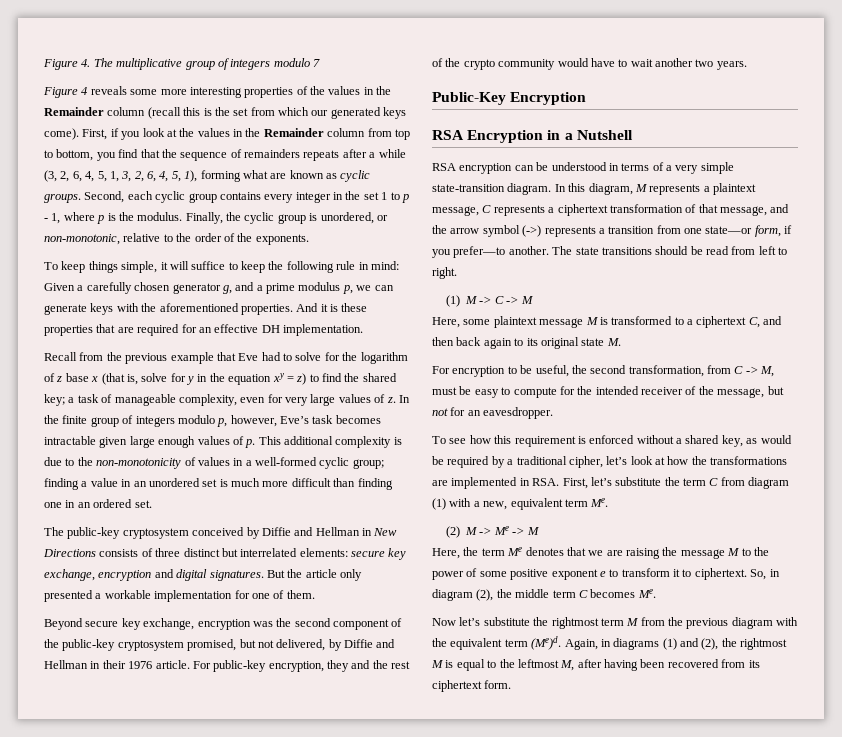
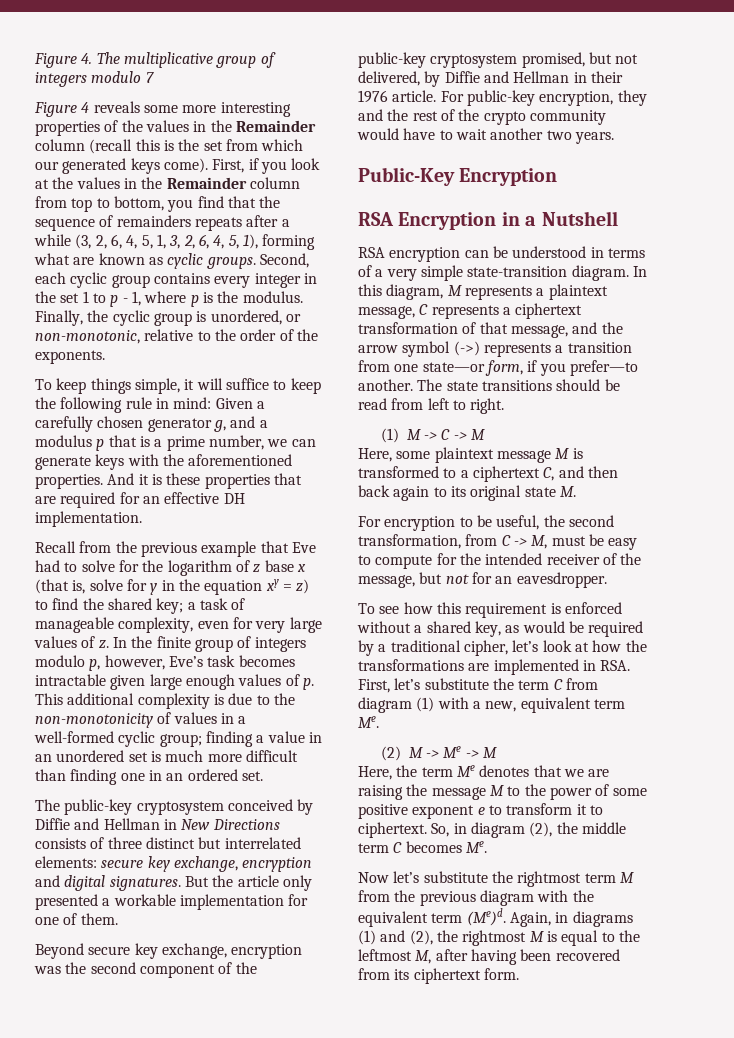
- To keep things simple, it will suffice to keep the following rule in mind: Given a carefully chosen generator g, and a prime modulus p, we can generate keys with the aforementioned properties.
+ To keep things simple, it will suffice to keep the following rule in mind: Given a carefully chosen generator g, and a modulus p that is a prime number, we can generate keys with the aforementioned properties.

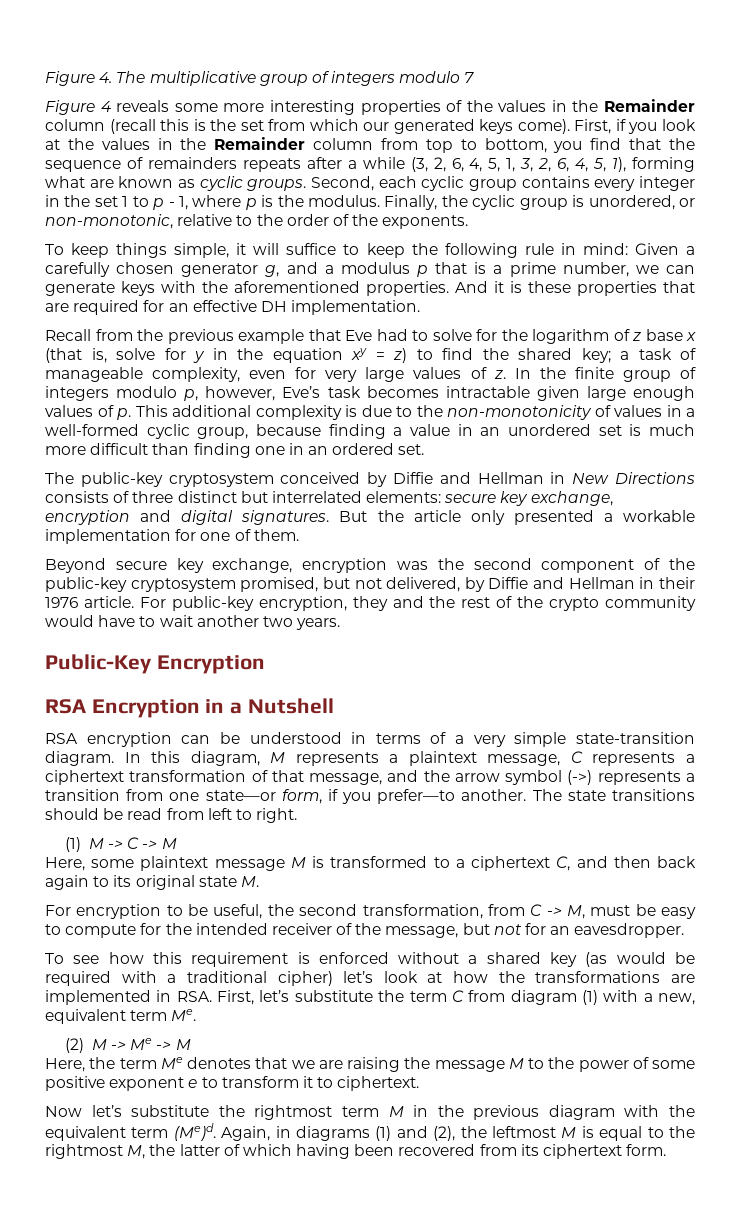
- In the finite group of integers modulo p, however, Eve’s task becomes intractable given large enough values of p. This additional complexity is due to the non-monotonicity of values in a well-formed cyclic group; finding a value in an unordered set is much more difficult than finding one in an ordered set.
+ In the finite group of integers modulo p, however, Eve’s task becomes intractable given large enough values of p. This additional complexity is due to the non-monotonicity of values in a well-formed cyclic group, because finding a value in an unordered set is much more difficult than finding one in an ordered set.
- To see how this requirement is enforced without a shared key, as would be required by a traditional cipher, let’s look at how the transformations are implemented in RSA. First, let’s substitute the term C from diagram (1) with a new, equivalent term Me.
+ To see how this requirement is enforced without a shared key (as would be required with a traditional cipher) let’s look at how the transformations are implemented in RSA. First, let’s substitute the term C from diagram (1) with a new, equivalent term Me.
- So, in diagram (2), the middle term C becomes Me.
- Now let’s substitute the rightmost term M from the previous diagram with the equivalent term (Me)d.
+ Now let’s substitute the rightmost term M in the previous diagram with the equivalent term (Me)d.
- Again, in diagrams (1) and (2), the rightmost M is equal to the leftmost M, after having been recovered from its ciphertext form.
+ Again, in diagrams (1) and (2), the leftmost M is equal to the rightmost M, the latter of which having been recovered from its ciphertext form.

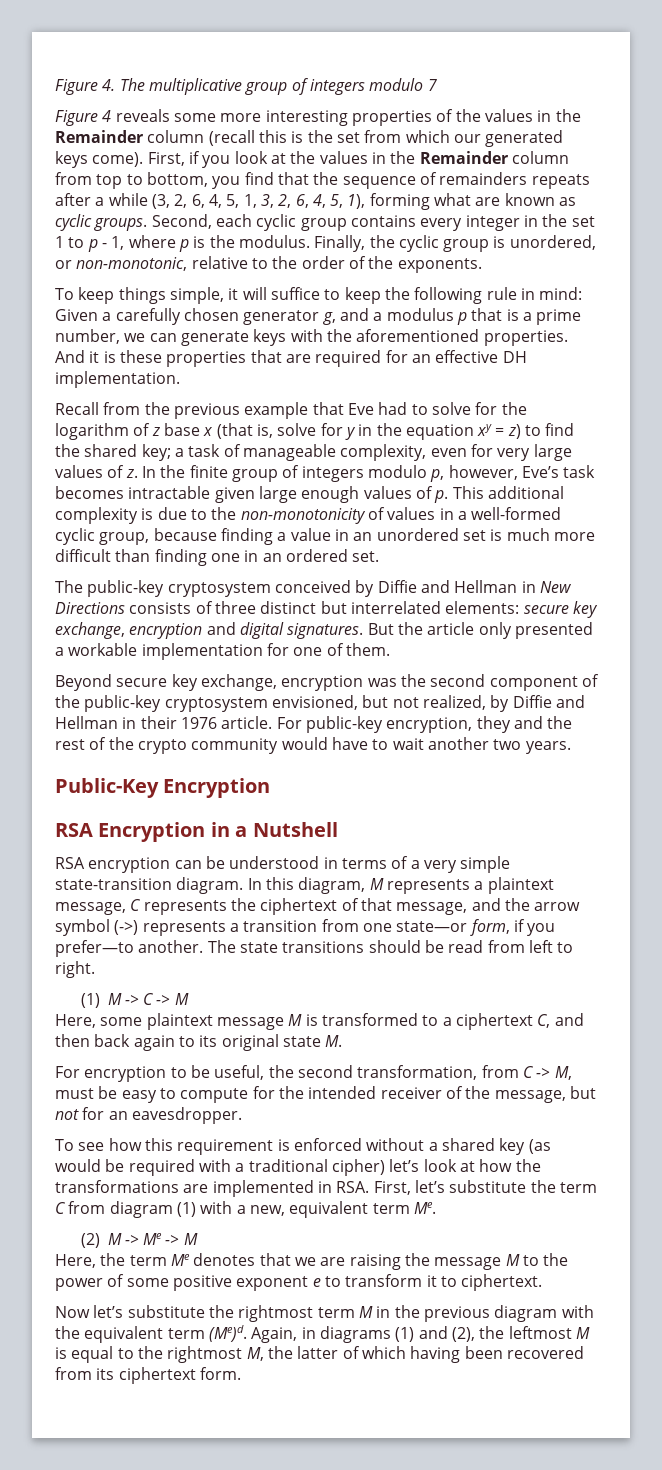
- Beyond secure key exchange, encryption was the second component of the public-key cryptosystem promised, but not delivered, by Diffie and Hellman in their 1976 article.
+ Beyond secure key exchange, encryption was the second component of the public-key cryptosystem envisioned, but not realized, by Diffie and Hellman in their 1976 article.
- In this diagram, M represents a plaintext message, C represents a ciphertext transformation of that message, and the arrow symbol (->) represents a transition from one state—or form, if you prefer—to another.
+ In this diagram, M represents a plaintext message, C represents the ciphertext of that message, and the arrow symbol (->) represents a transition from one state—or form, if you prefer—to another.

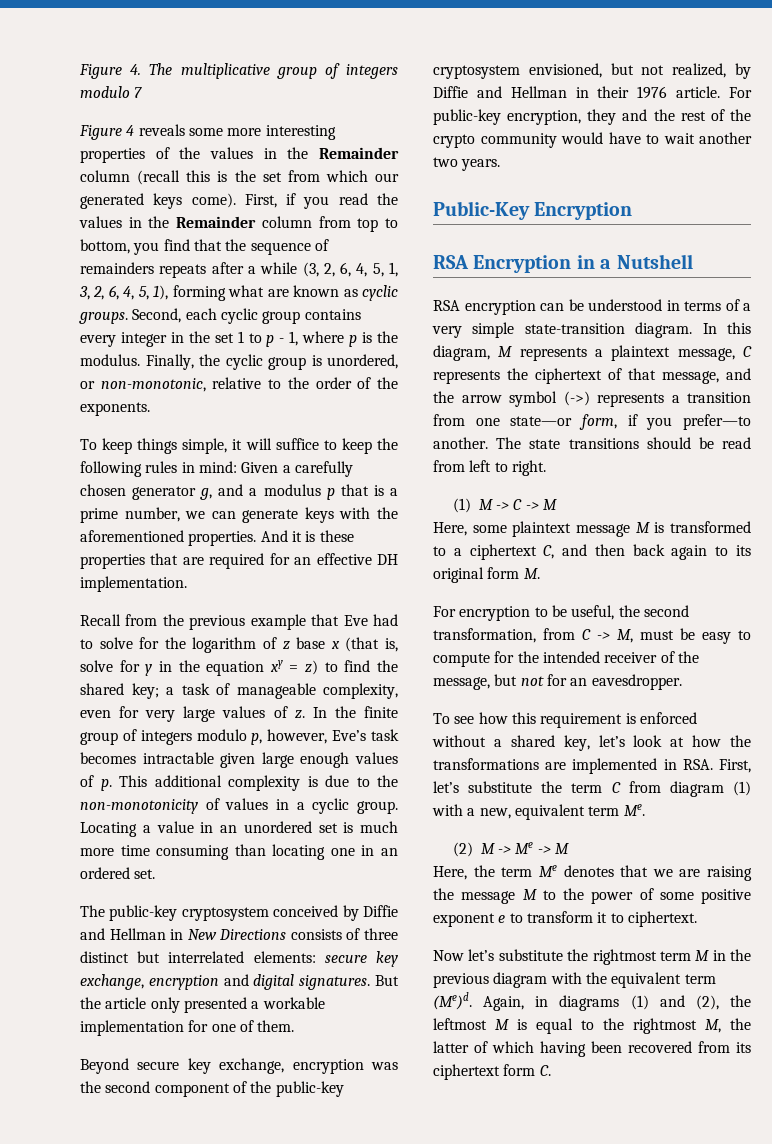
- First, if you look at the values in the Remainder column from top to bottom, you find that the sequence of remainders repeats after a while (3, 2, 6, 4, 5, 1, 3, 2, 6, 4, 5, 1), forming what are known as cyclic groups.
+ First, if you read the values in the Remainder column from top to bottom, you find that the sequence of remainders repeats after a while (3, 2, 6, 4, 5, 1, 3, 2, 6, 4, 5, 1), forming what are known as cyclic groups.
- To keep things simple, it will suffice to keep the following rule in mind: Given a carefully chosen generator g, and a modulus p that is a prime number, we can generate keys with the aforementioned properties.
+ To keep things simple, it will suffice to keep the following rules in mind: Given a carefully chosen generator g, and a modulus p that is a prime number, we can generate keys with the aforementioned properties.
- In the finite group of integers modulo p, however, Eve’s task becomes intractable given large enough values of p. This additional complexity is due to the non-monotonicity of values in a well-formed cyclic group, because finding a value in an unordered set is much more difficult than finding one in an ordered set.
+ In the finite group of integers modulo p, however, Eve’s task becomes intractable given large enough values of p. This additional complexity is due to the non-monotonicity of values in a cyclic group. Locating a value in an unordered set is much more time consuming than locating one in an ordered set.
- Here, some plaintext message M is transformed to a ciphertext C, and then back again to its original state M.
+ Here, some plaintext message M is transformed to a ciphertext C, and then back again to its original form M.
- To see how this requirement is enforced without a shared key (as would be required with a traditional cipher) let’s look at how the transformations are implemented in RSA. First, let’s substitute the term C from diagram (1) with a new, equivalent term Me.
+ To see how this requirement is enforced without a shared key, let’s look at how the transformations are implemented in RSA. First, let’s substitute the term C from diagram (1) with a new, equivalent term Me.
- Again, in diagrams (1) and (2), the leftmost M is equal to the rightmost M, the latter of which having been recovered from its ciphertext form.
+ Again, in diagrams (1) and (2), the leftmost M is equal to the rightmost M, the latter of which having been recovered from its ciphertext form C.

